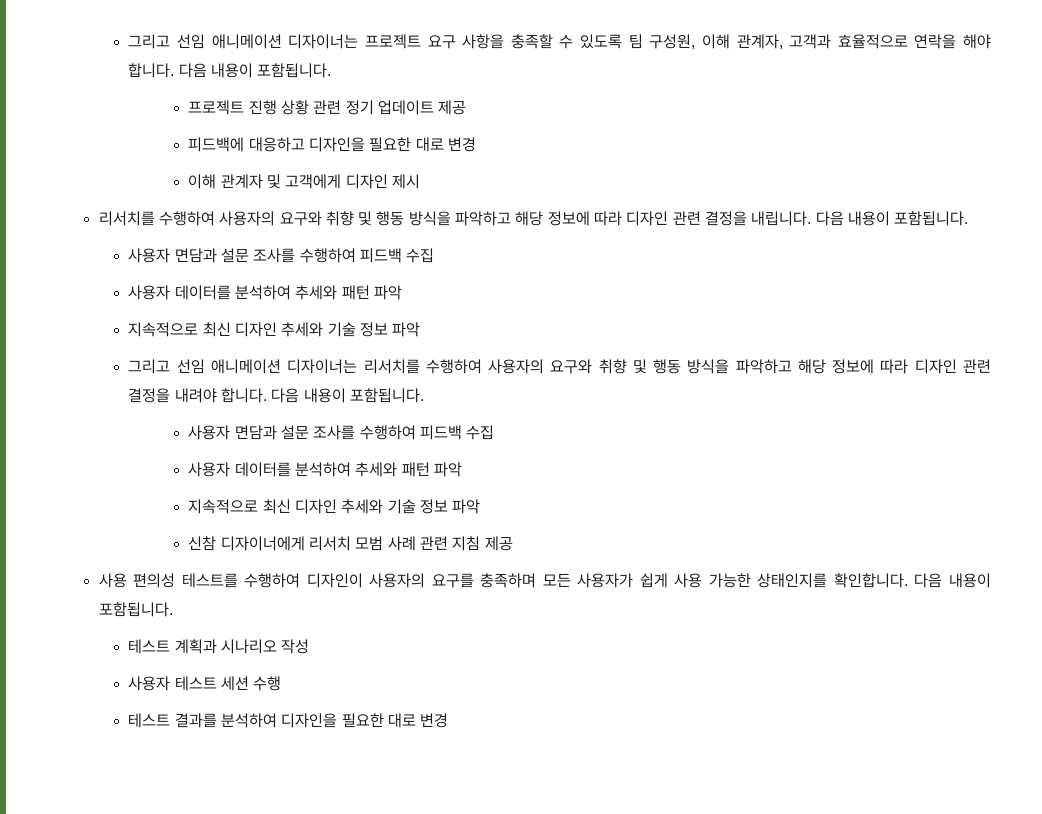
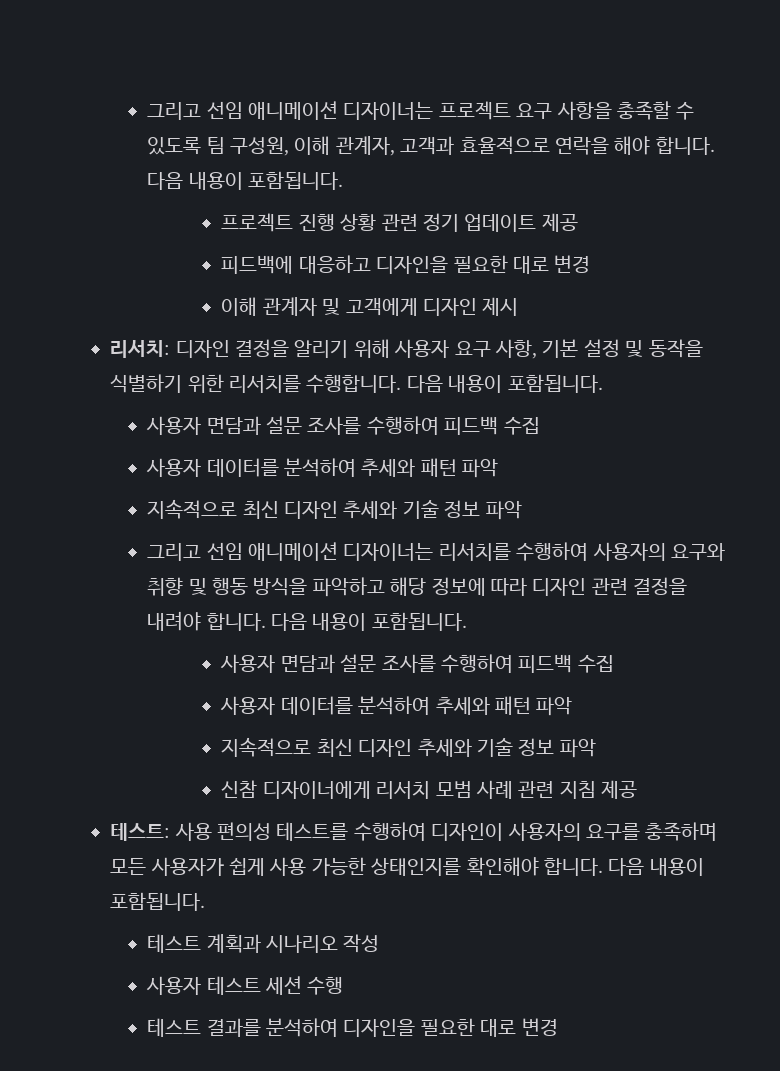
- 리서치를 수행하여 사용자의 요구와 취향 및 행동 방식을 파악하고 해당 정보에 따라 디자인 관련 결정을 내립니다.
+ 리서치: 디자인 결정을 알리기 위해 사용자 요구 사항, 기본 설정 및 동작을 식별하기 위한 리서치를 수행합니다.
- 사용 편의성 테스트를 수행하여 디자인이 사용자의 요구를 충족하며 모든 사용자가 쉽게 사용 가능한 상태인지를 확인합니다.
+ 테스트: 사용 편의성 테스트를 수행하여 디자인이 사용자의 요구를 충족하며 모든 사용자가 쉽게 사용 가능한 상태인지를 확인해야 합니다.

